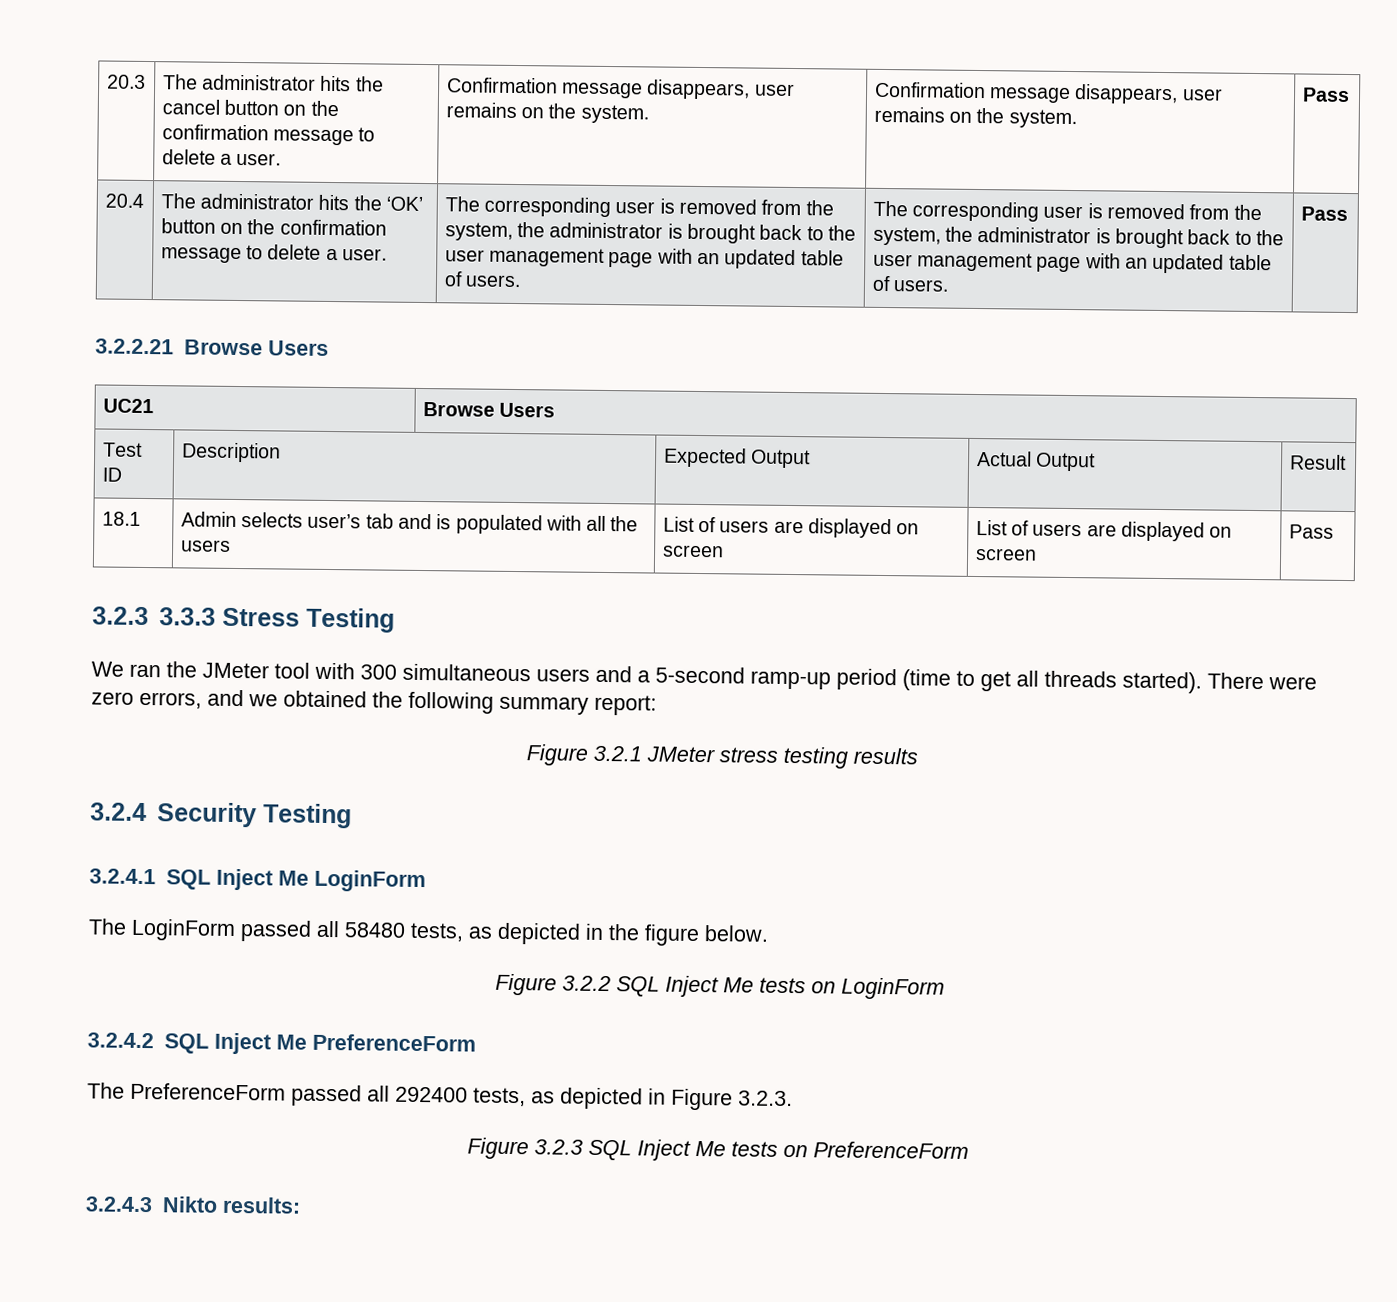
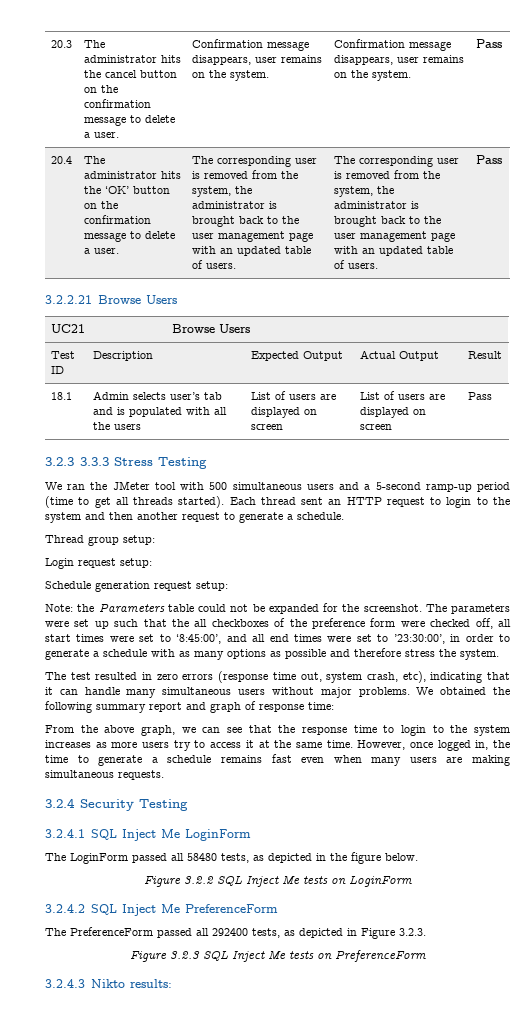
- We ran the JMeter tool with 300 simultaneous users and a 5-second ramp-up period (time to get all threads started).
+ We ran the JMeter tool with 500 simultaneous users and a 5-second ramp-up period (time to get all threads started).
- There were zero errors, and we obtained the following summary report:
- Figure 3.2.1 JMeter stress testing results
+ Each thread sent an HTTP request to login to the system and then another request to generate a schedule.
+ Thread group setup:
+ Login request setup:
+ Schedule generation request setup:
+ Note: the Parameters table could not be expanded for the screenshot. The parameters were set up such that the all checkboxes of the preference form were checked off, all start times were set to ‘8:45:00’, and all end times were set to ’23:30:00’, in order to generate a schedule with as many options as possible and therefore stress the system.
+ The test resulted in zero errors (response time out, system crash, etc), indicating that it can handle many simultaneous users without major problems. We obtained the following summary report and graph of response time:
+ From the above graph, we can see that the response time to login to the system increases as more users try to access it at the same time. However, once logged in, the time to generate a schedule remains fast even when many users are making simultaneous requests.

